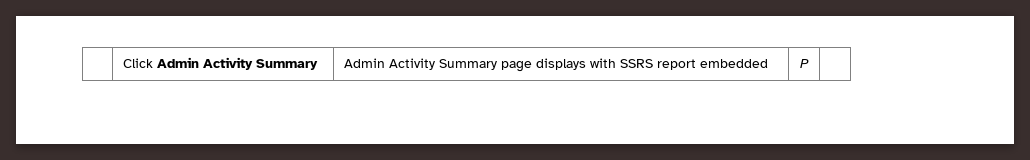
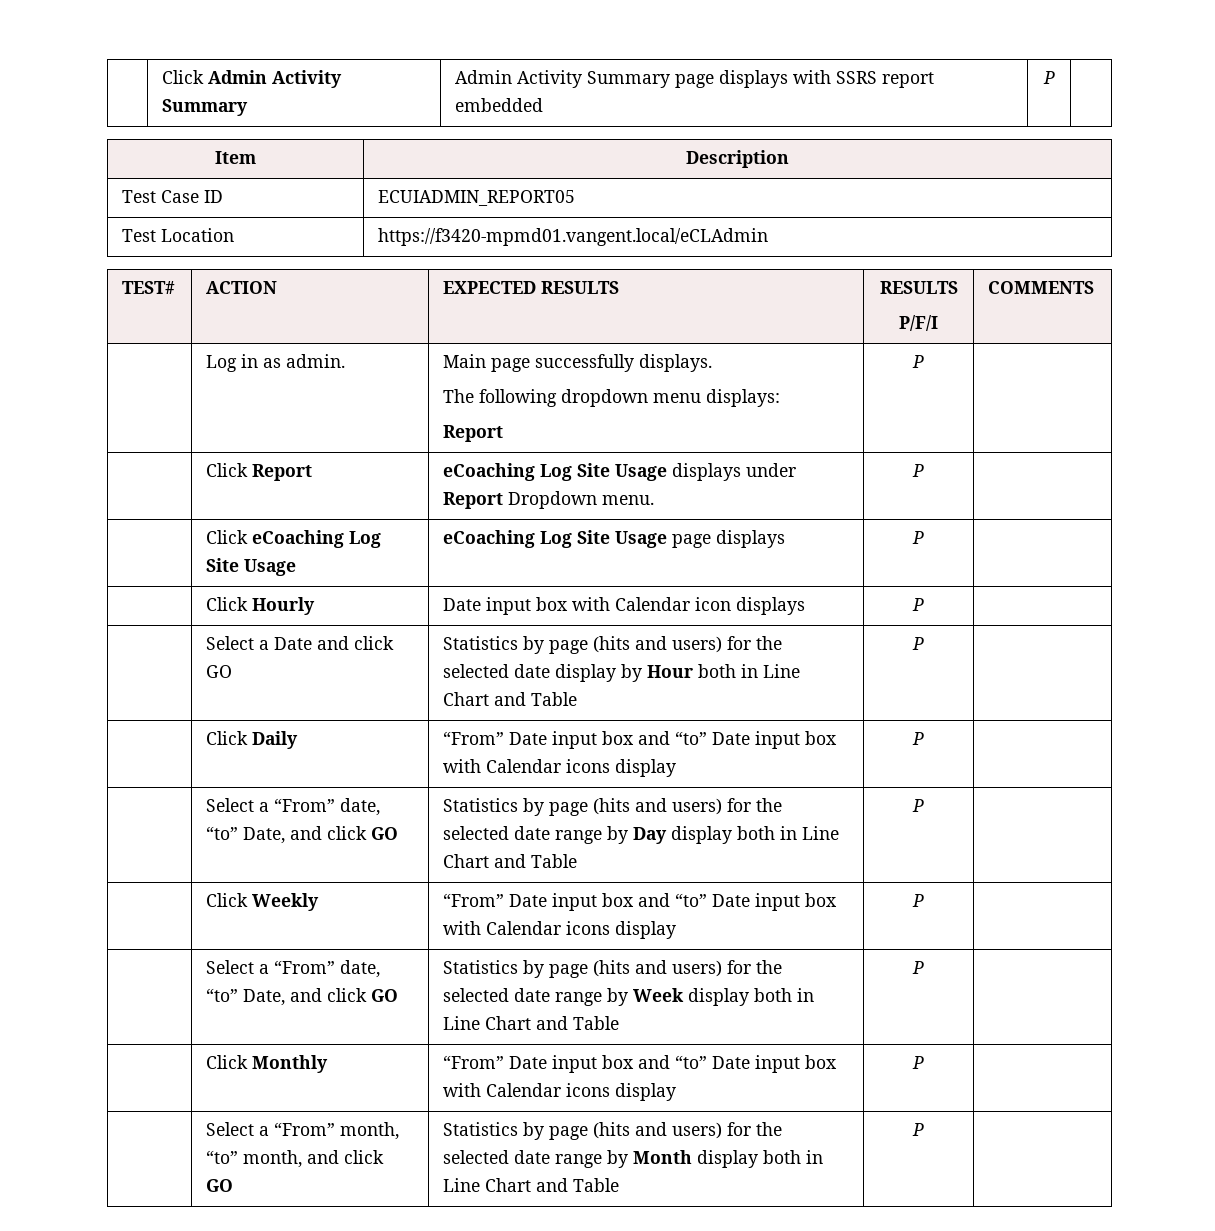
+ Item | Description
+ Test Case ID | ECUIADMIN_REPORT05
+ Test Location | https://f3420-mpmd01.vangent.local/eCLAdmin
+ TEST# | ACTION | EXPECTED RESULTS | RESULTS
+ P/F/I | COMMENTS
+ | Log in as admin. | Main page successfully displays.
+ The following dropdown menu displays:
+ Report | P |
+ | Click Report | eCoaching Log Site Usage displays under Report Dropdown menu. | P |
+ | Click eCoaching Log Site Usage | eCoaching Log Site Usage page displays | P |
+ | Click Hourly | Date input box with Calendar icon displays | P |
+ | Select a Date and click GO | Statistics by page (hits and users) for the selected date display by Hour both in Line Chart and Table | P |
+ | Click Daily | “From” Date input box and “to” Date input box with Calendar icons display | P |
+ | Select a “From” date, “to” Date, and click GO | Statistics by page (hits and users) for the selected date range by Day display both in Line Chart and Table | P |
+ | Click Weekly | “From” Date input box and “to” Date input box with Calendar icons display | P |
+ | Select a “From” date, “to” Date, and click GO | Statistics by page (hits and users) for the selected date range by Week display both in Line Chart and Table | P |
+ | Click Monthly | “From” Date input box and “to” Date input box with Calendar icons display | P |
+ | Select a “From” month, “to” month, and click GO | Statistics by page (hits and users) for the selected date range by Month display both in Line Chart and Table | P |

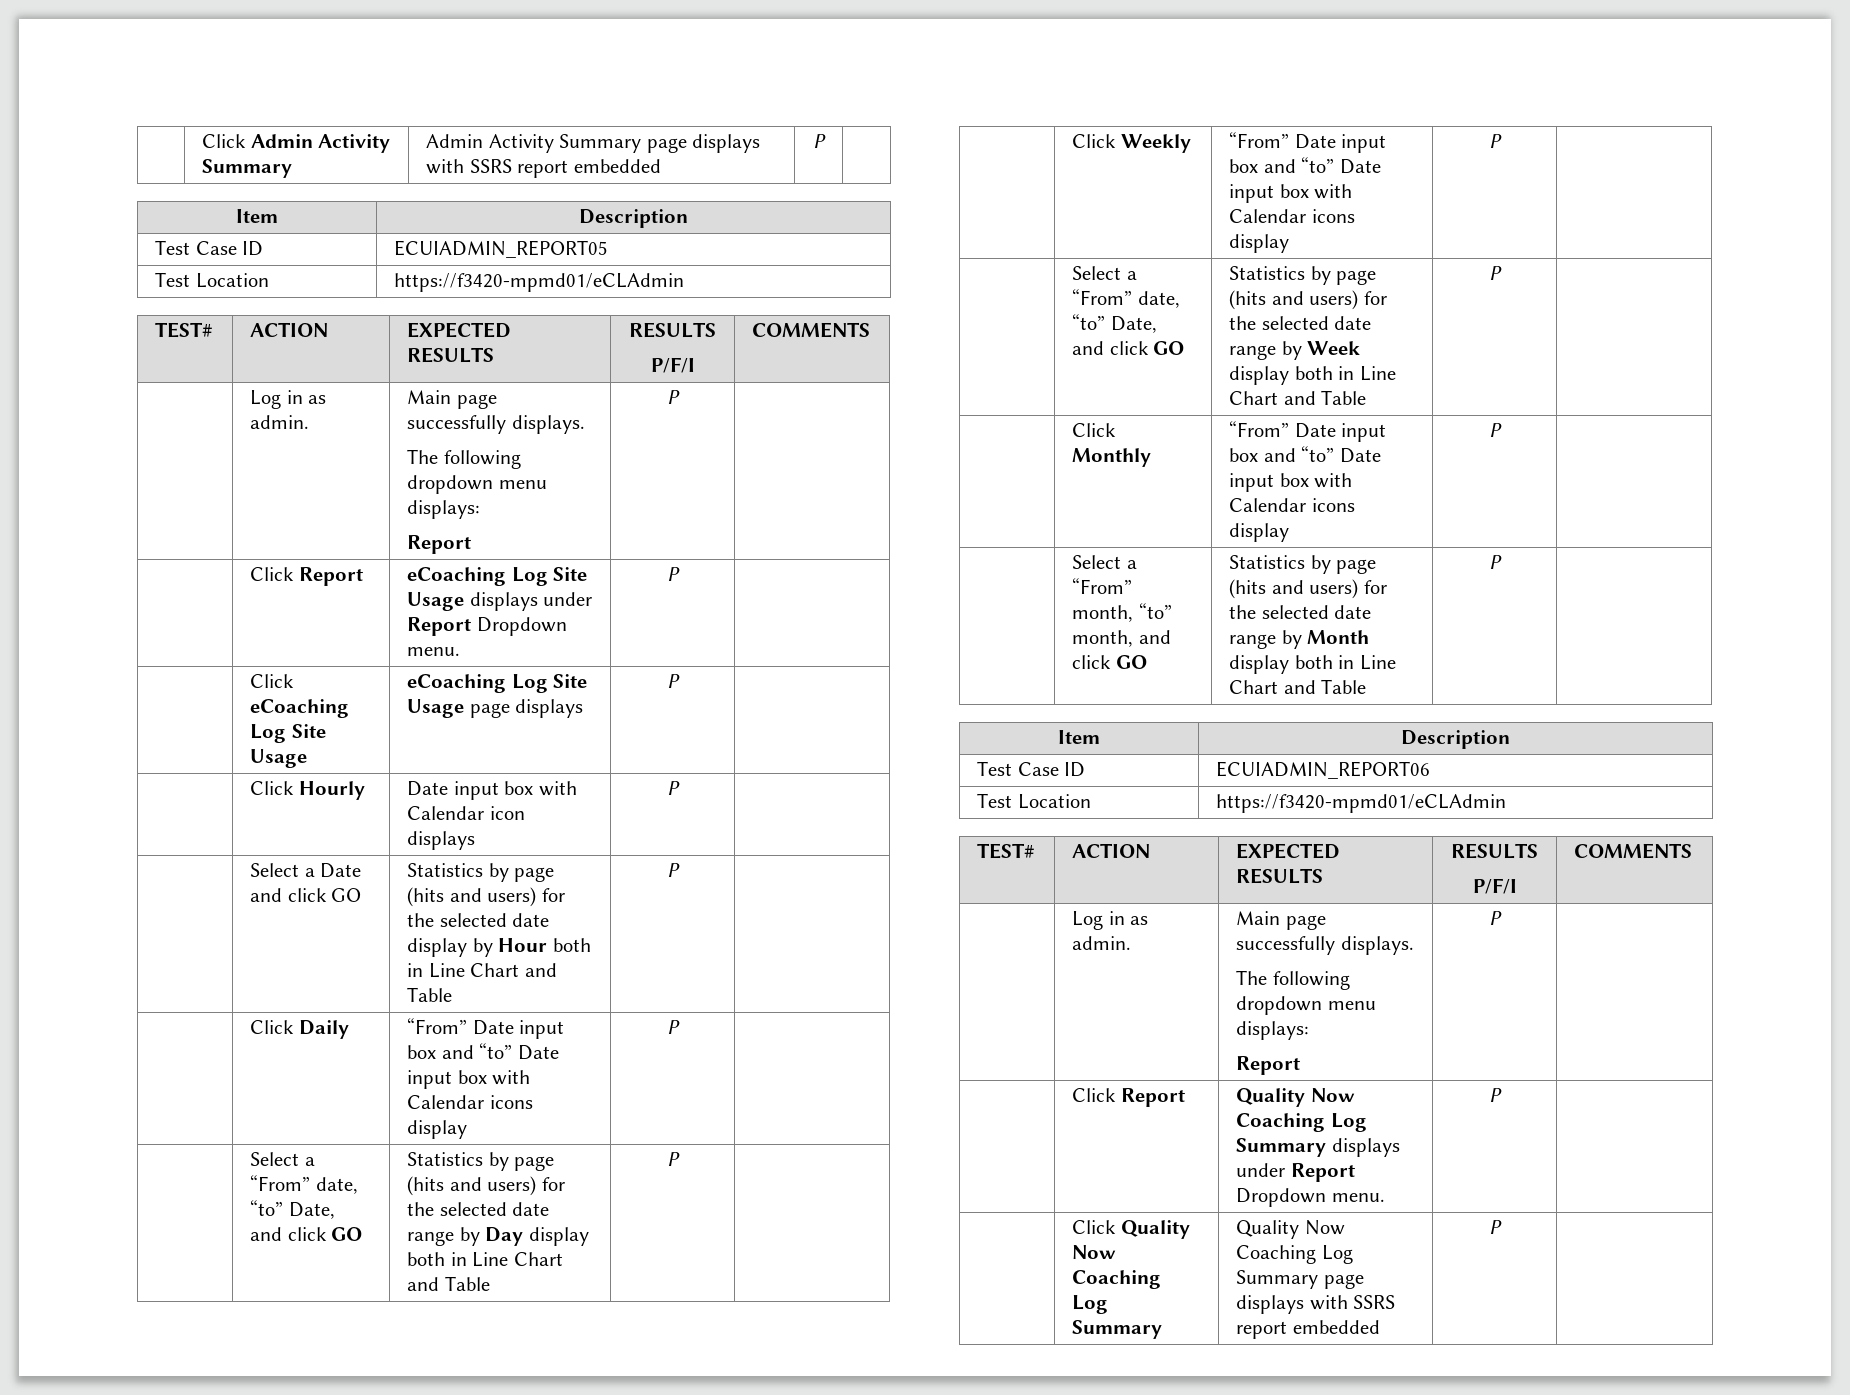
  Test Case ID | ECUIADMIN_REPORT05
- Test Location | https://f3420-mpmd01.vangent.local/eCLAdmin
+ Test Location | https://f3420-mpmd01/eCLAdmin
  | Select a “From” month, “to” month, and click GO | Statistics by page (hits and users) for the selected date range by Month display both in Line Chart and Table | P |
+ Item | Description
+ Test Case ID | ECUIADMIN_REPORT06
+ Test Location | https://f3420-mpmd01/eCLAdmin
+ TEST# | ACTION | EXPECTED RESULTS | RESULTS
+ P/F/I | COMMENTS
+ | Log in as admin. | Main page successfully displays.
+ The following dropdown menu displays:
+ Report | P |
+ | Click Report | Quality Now Coaching Log Summary displays under Report Dropdown menu. | P |
+ | Click Quality Now Coaching Log Summary | Quality Now Coaching Log Summary page displays with SSRS report embedded | P |

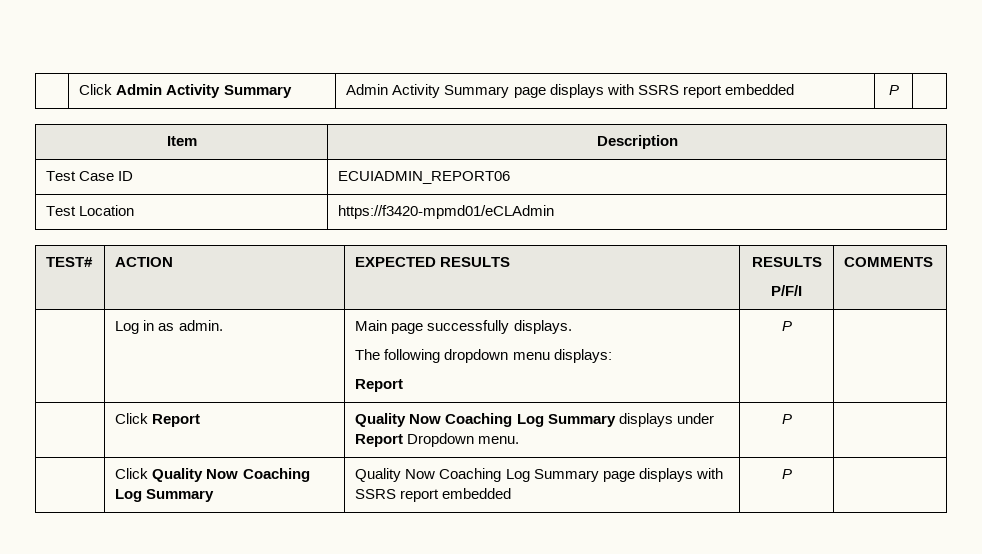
- Test Case ID | ECUIADMIN_REPORT05
- Test Location | https://f3420-mpmd01/eCLAdmin
- TEST# | ACTION | EXPECTED RESULTS | RESULTS
- P/F/I | COMMENTS
- | Log in as admin. | Main page successfully displays.
- The following dropdown menu displays:
- Report | P |
- | Click Report | eCoaching Log Site Usage displays under Report Dropdown menu. | P |
- | Click eCoaching Log Site Usage | eCoaching Log Site Usage page displays | P |
- | Click Hourly | Date input box with Calendar icon displays | P |
- | Select a Date and click GO | Statistics by page (hits and users) for the selected date display by Hour both in Line Chart and Table | P |
- | Click Daily | “From” Date input box and “to” Date input box with Calendar icons display | P |
- | Select a “From” date, “to” Date, and click GO | Statistics by page (hits and users) for the selected date range by Day display both in Line Chart and Table | P |
- | Click Weekly | “From” Date input box and “to” Date input box with Calendar icons display | P |
- | Select a “From” date, “to” Date, and click GO | Statistics by page (hits and users) for the selected date range by Week display both in Line Chart and Table | P |
- | Click Monthly | “From” Date input box and “to” Date input box with Calendar icons display | P |
- | Select a “From” month, “to” month, and click GO | Statistics by page (hits and users) for the selected date range by Month display both in Line Chart and Table | P |
- Item | Description

